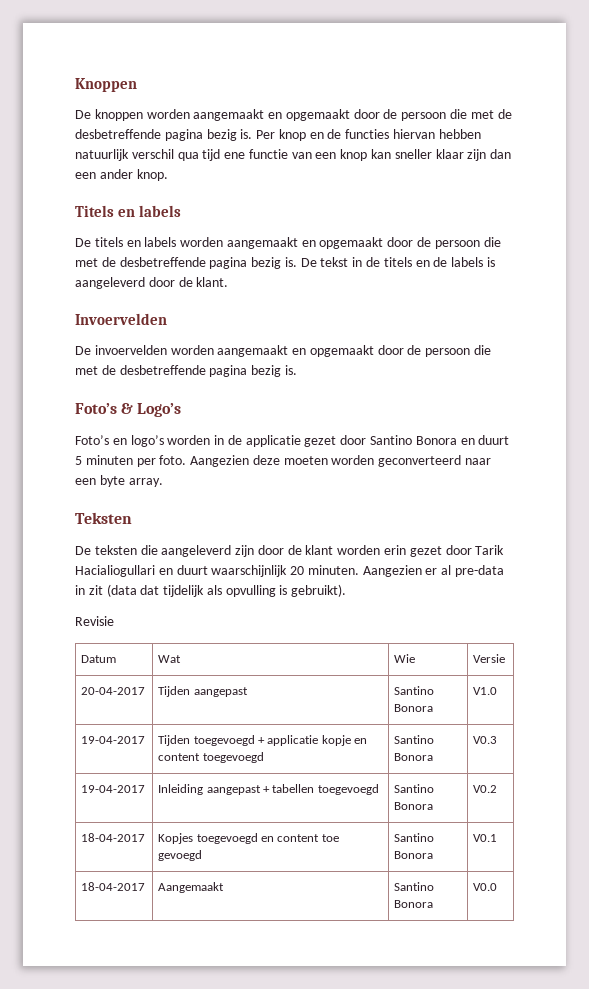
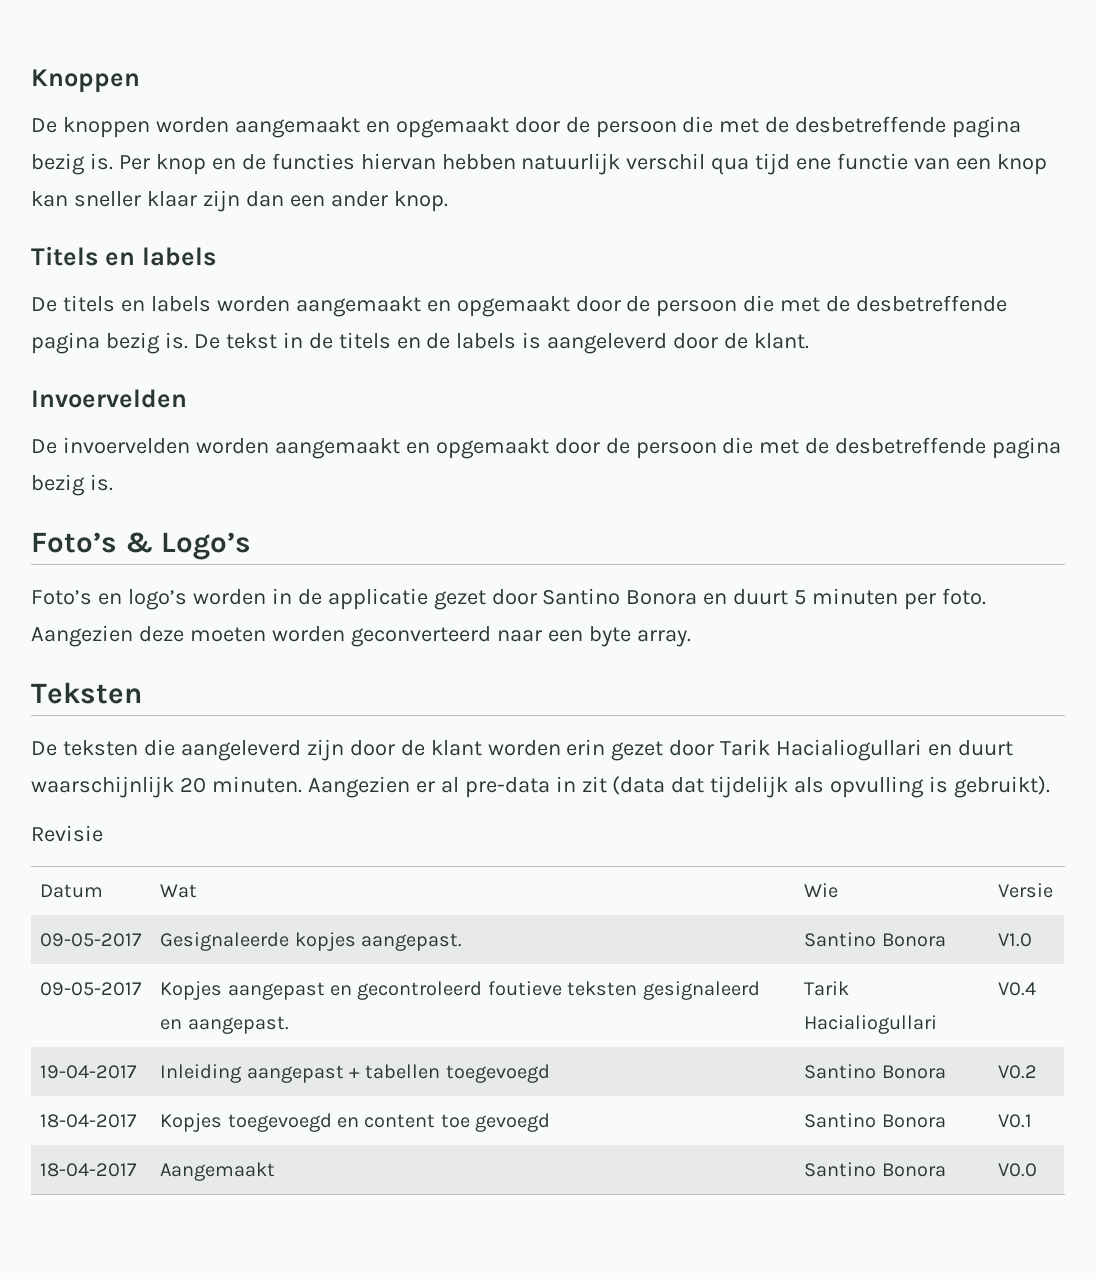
- 20-04-2017 | Tijden aangepast | Santino Bonora | V1.0
+ 09-05-2017 | Gesignaleerde kopjes aangepast. | Santino Bonora | V1.0
- 19-04-2017 | Tijden toegevoegd + applicatie kopje en content toegevoegd | Santino Bonora | V0.3
+ 09-05-2017 | Kopjes aangepast en gecontroleerd foutieve teksten gesignaleerd en aangepast. | Tarik Hacialiogullari | V0.4

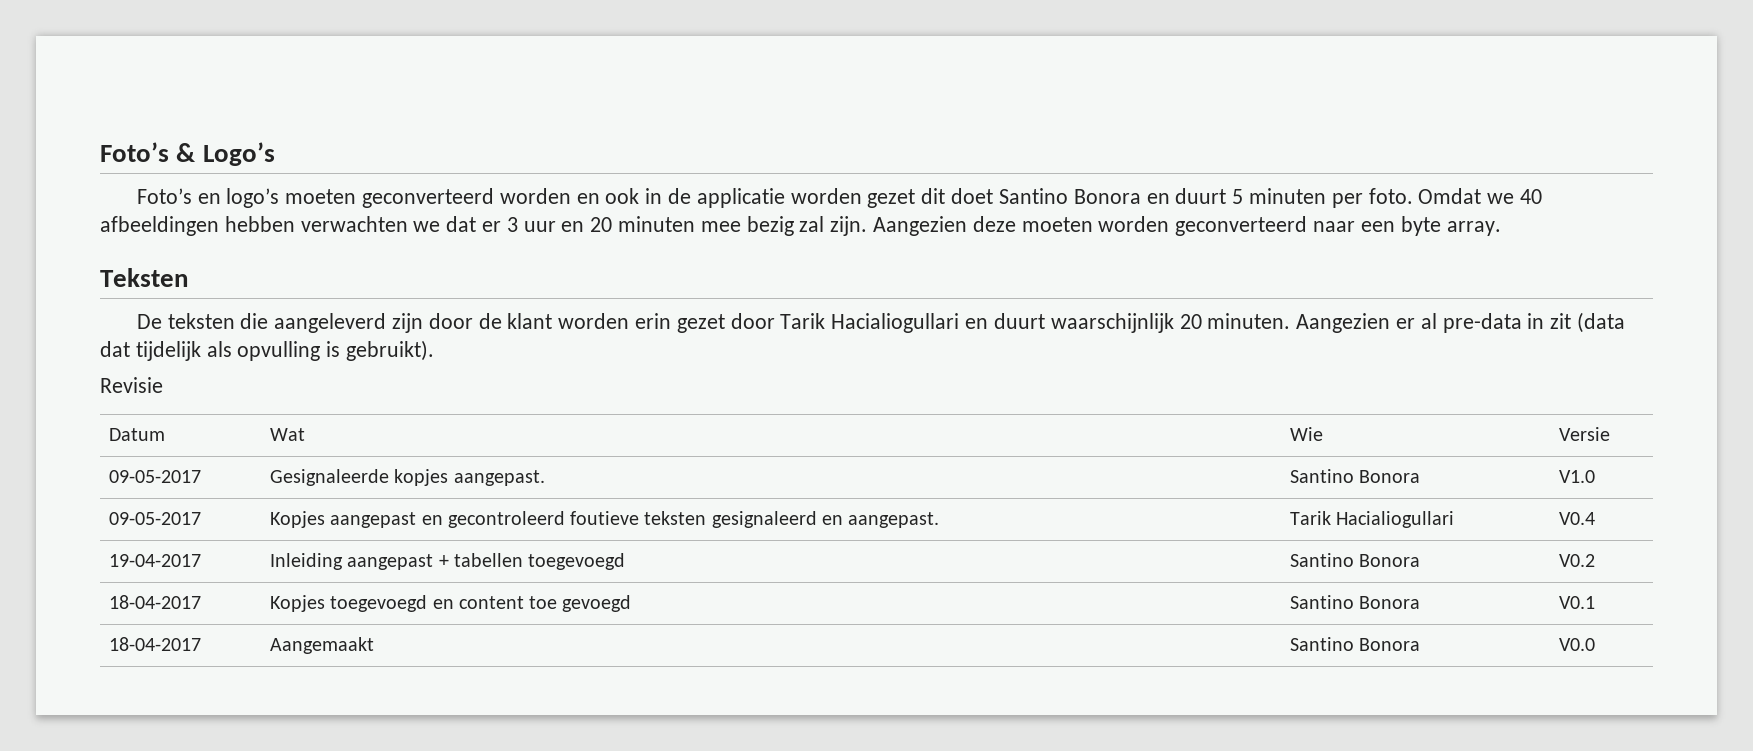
- Knoppen
- De knoppen worden aangemaakt en opgemaakt door de persoon die met de desbetreffende pagina bezig is. Per knop en de functies hiervan hebben natuurlijk verschil qua tijd ene functie van een knop kan sneller klaar zijn dan een ander knop.
- Titels en labels
- De titels en labels worden aangemaakt en opgemaakt door de persoon die met de desbetreffende pagina bezig is. De tekst in de titels en de labels is aangeleverd door de klant.
- Invoervelden
- De invoervelden worden aangemaakt en opgemaakt door de persoon die met de desbetreffende pagina bezig is.
- Foto’s en logo’s worden in de applicatie gezet door Santino Bonora en duurt 5 minuten per foto.
+ Foto’s en logo’s moeten geconverteerd worden en ook in de applicatie worden gezet dit doet Santino Bonora en duurt 5 minuten per foto.
+ Omdat we 40 afbeeldingen hebben verwachten we dat er 3 uur en 20 minuten mee bezig zal zijn.

